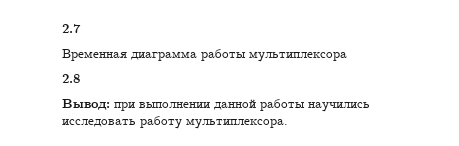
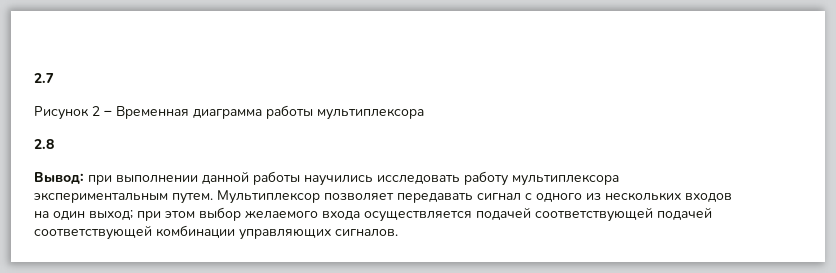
- Временная диаграмма работы мультиплексора
+ Рисунок 2 – Временная диаграмма работы мультиплексора
- Вывод: при выполнении данной работы научились исследовать работу мультиплексора.
+ Вывод: при выполнении данной работы научились исследовать работу мультиплексора экспериментальным путем. Мультиплексор позволяет передавать сигнал с одного из нескольких входов на один выход; при этом выбор желаемого входа осуществляется подачей соответствующей подачей соответствующей комбинации управляющих сигналов.

